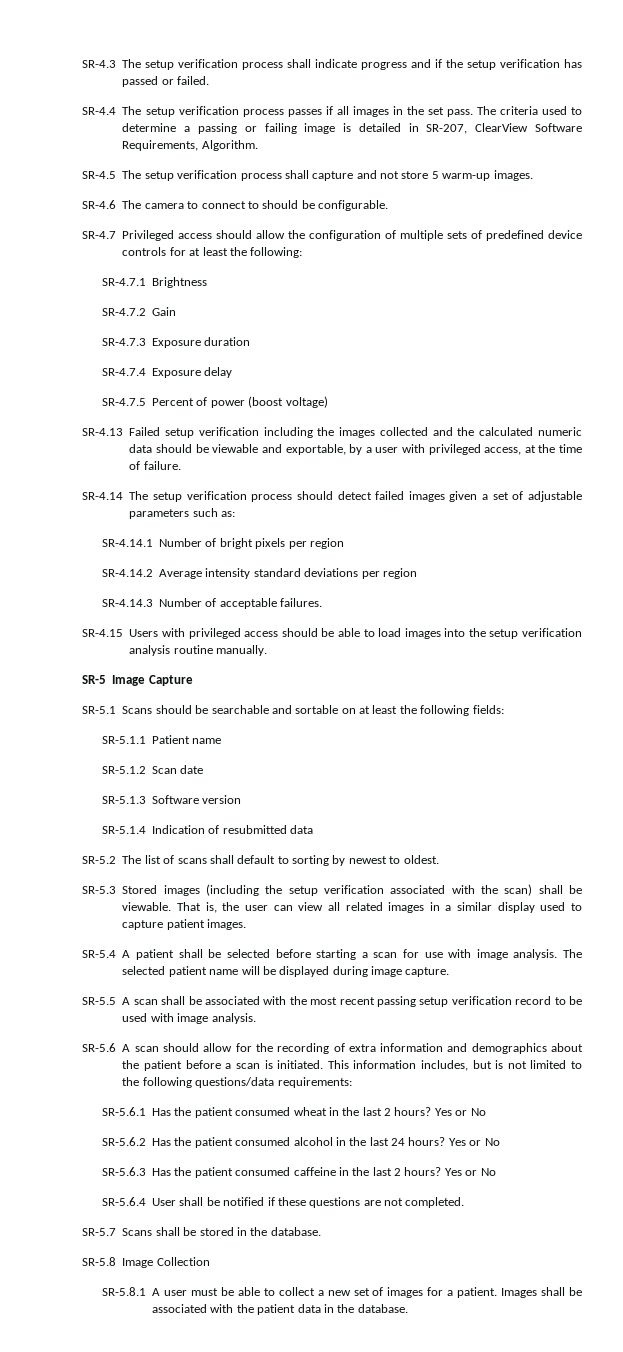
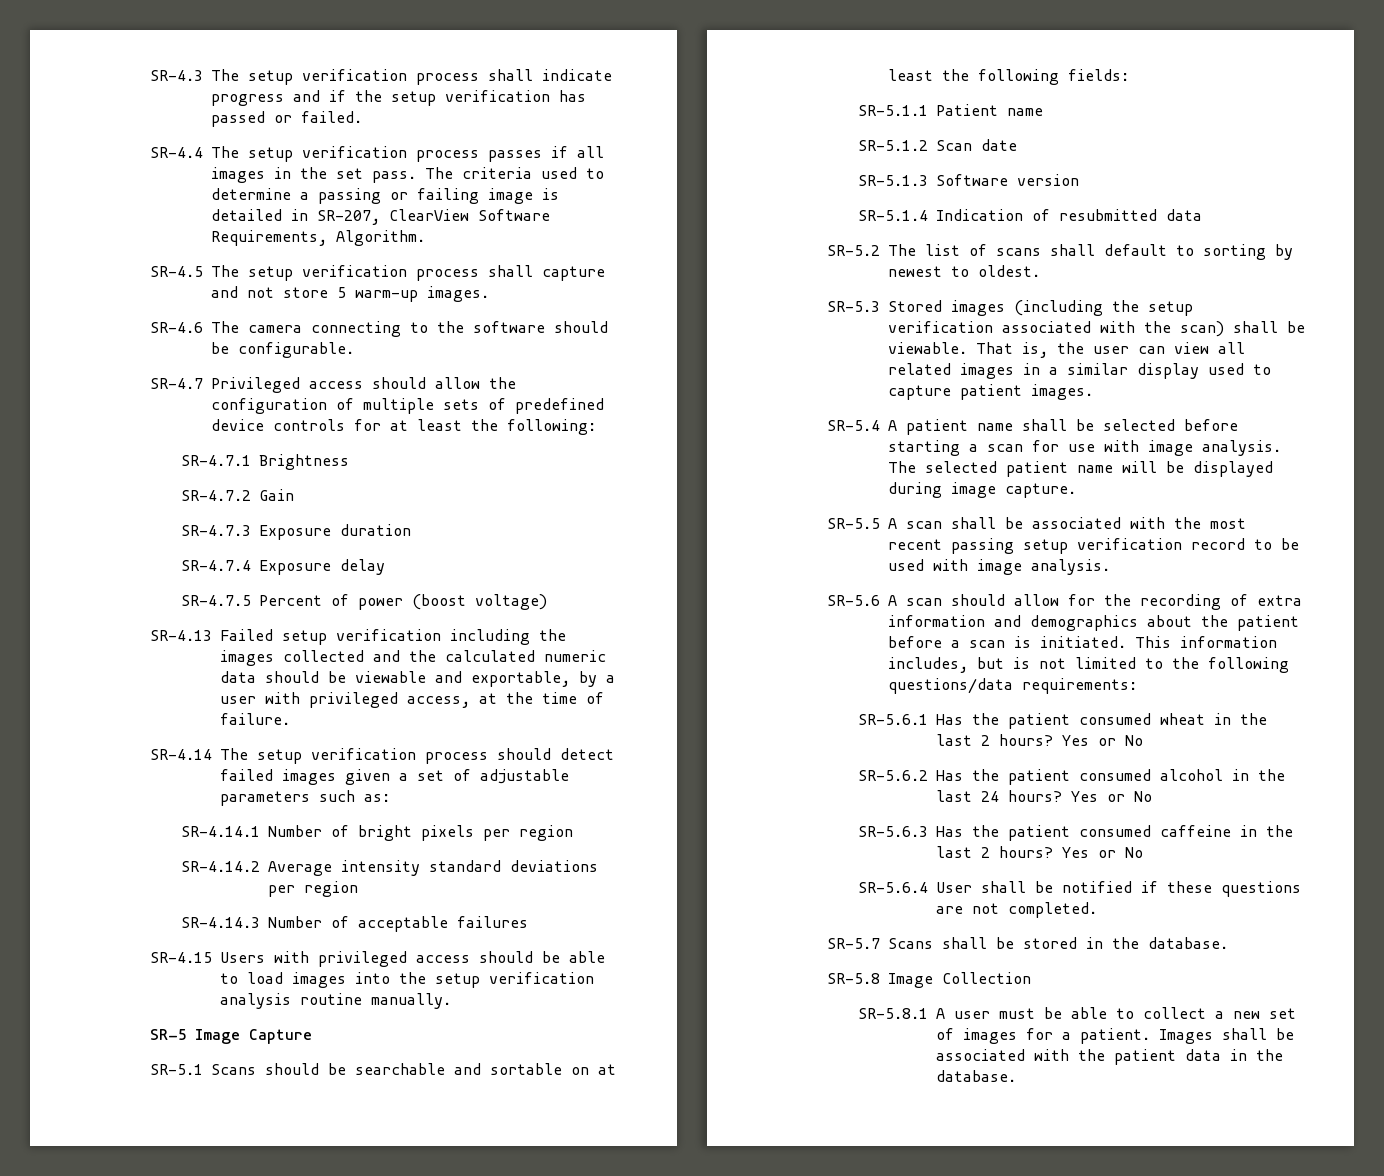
- SR-4.6 The camera to connect to should be configurable.
+ SR-4.6 The camera connecting to the software should be configurable.
- SR-4.14.3 Number of acceptable failures.
+ SR-4.14.3 Number of acceptable failures
- SR-5.4 A patient shall be selected before starting a scan for use with image analysis.
+ SR-5.4 A patient name shall be selected before starting a scan for use with image analysis.

